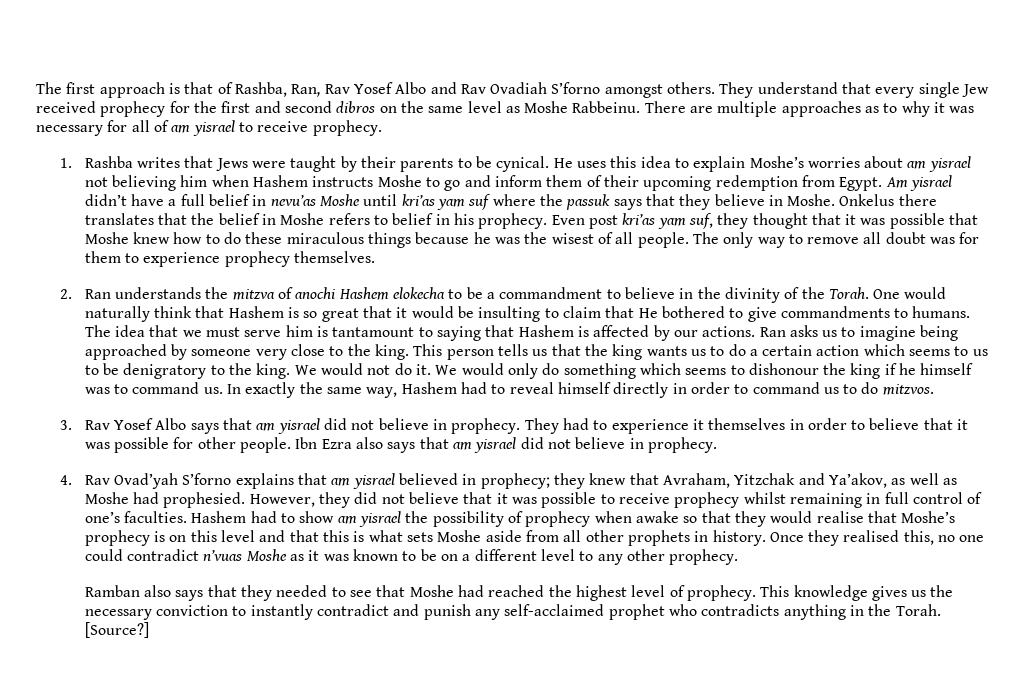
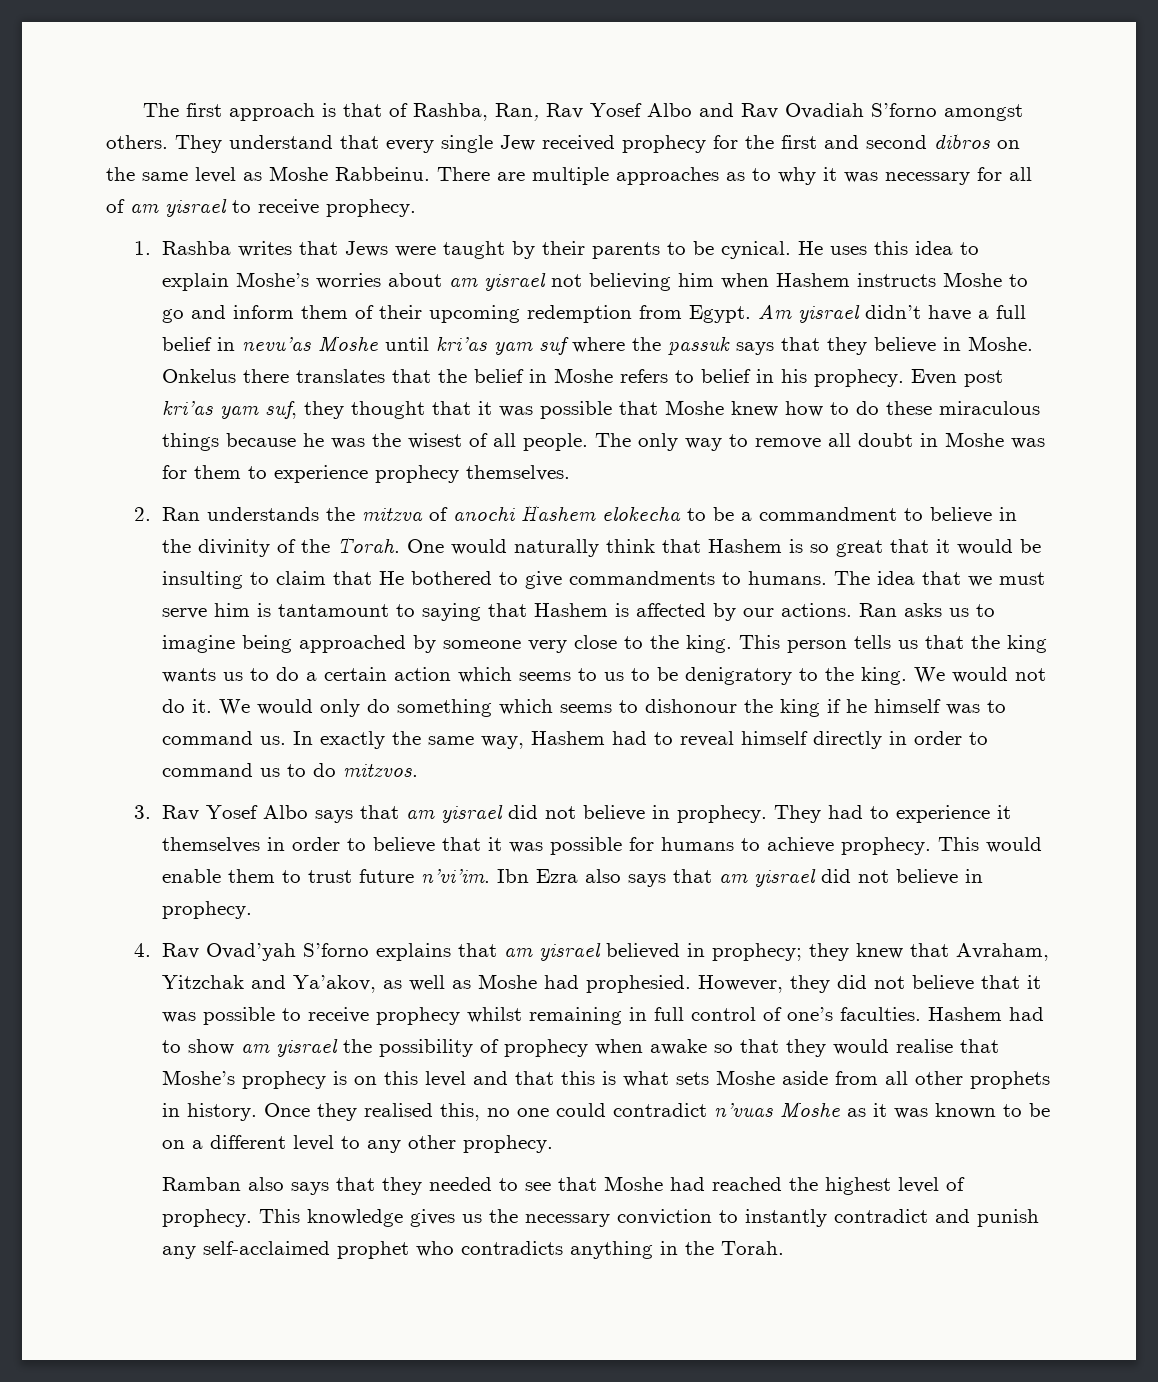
- The only way to remove all doubt was for them to experience prophecy themselves.
+ The only way to remove all doubt in Moshe was for them to experience prophecy themselves.
- They had to experience it themselves in order to believe that it was possible for other people.
+ They had to experience it themselves in order to believe that it was possible for humans to achieve prophecy. This would enable them to trust future n’vi’im.
- [Source?]

